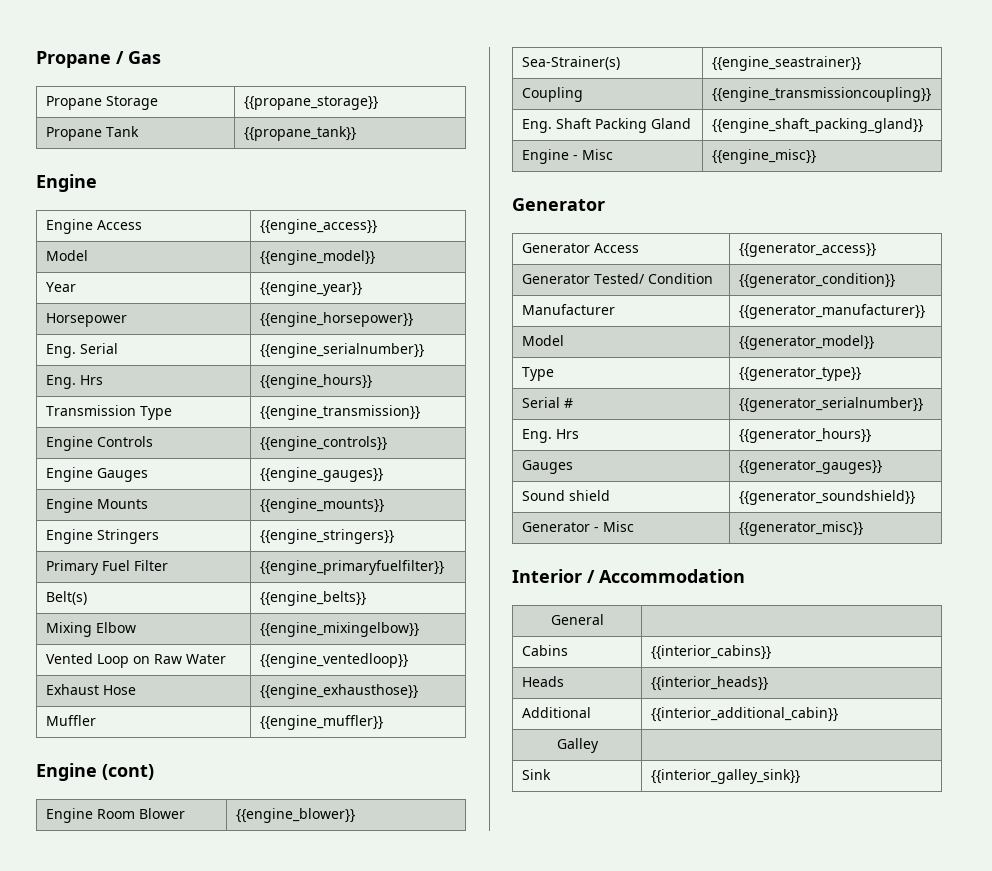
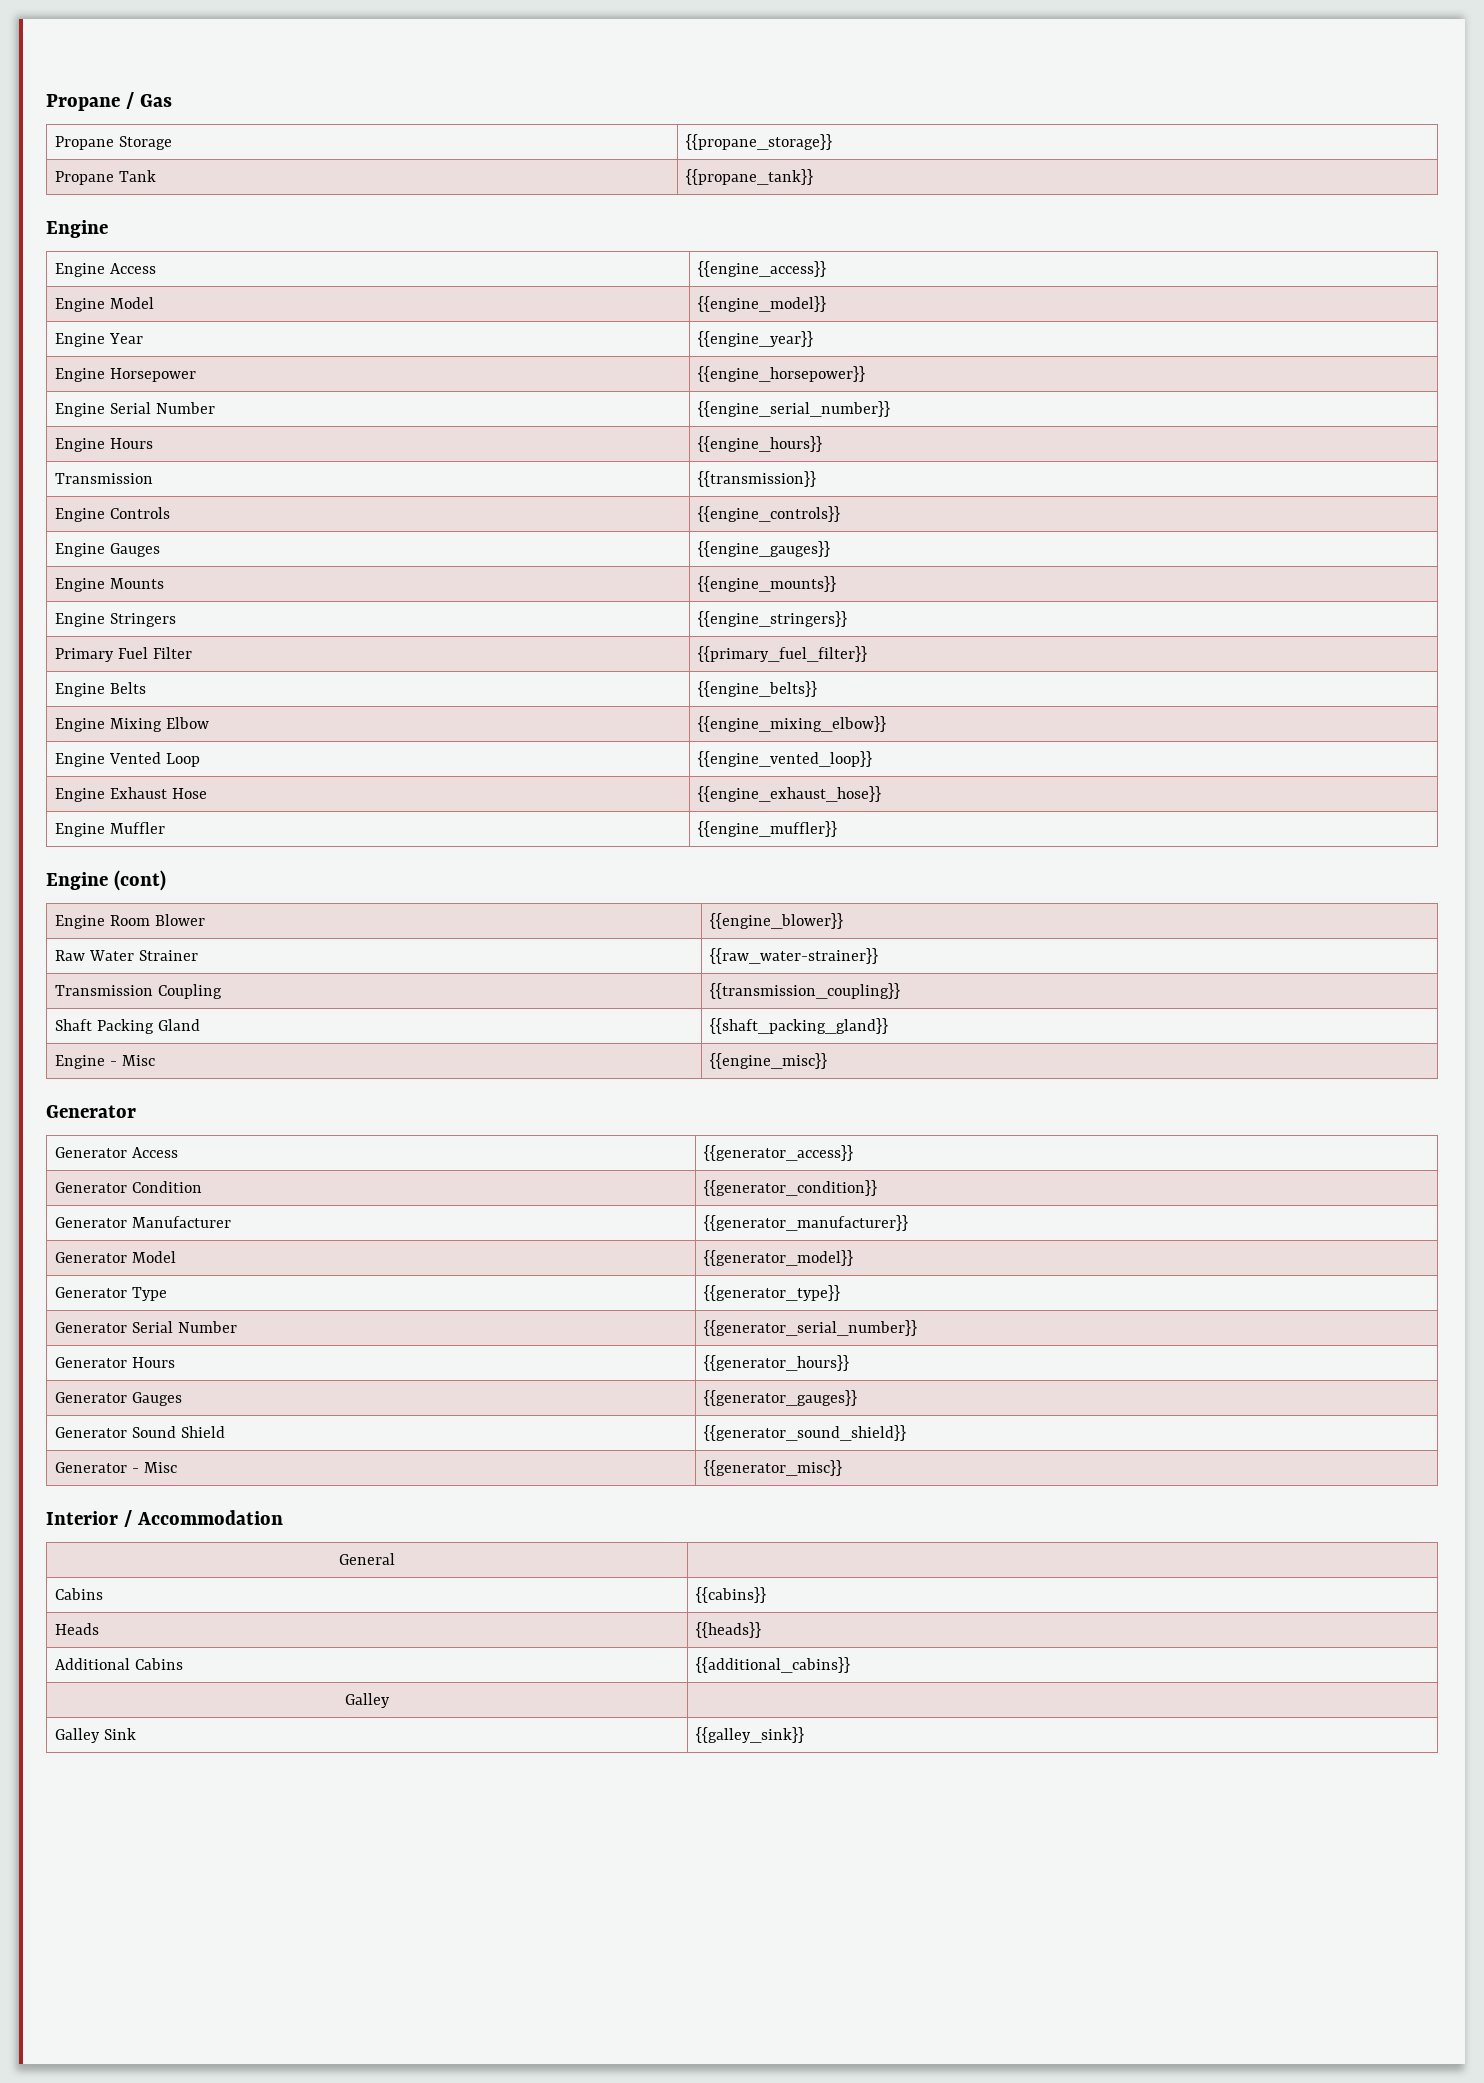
- Model | {{engine_model}}
+ Engine Model | {{engine_model}}
- Year | {{engine_year}}
+ Engine Year | {{engine_year}}
- Horsepower | {{engine_horsepower}}
+ Engine Horsepower | {{engine_horsepower}}
- Eng. Serial | {{engine_serialnumber}}
- Eng. Hrs | {{engine_hours}}
+ Engine Serial Number | {{engine_serial_number}}
+ Engine Hours | {{engine_hours}}
- Transmission Type | {{engine_transmission}}
+ Transmission | {{transmission}}
- Primary Fuel Filter | {{engine_primaryfuelfilter}}
- Belt(s) | {{engine_belts}}
+ Primary Fuel Filter | {{primary_fuel_filter}}
+ Engine Belts | {{engine_belts}}
- Mixing Elbow | {{engine_mixingelbow}}
- Vented Loop on Raw Water | {{engine_ventedloop}}
- Exhaust Hose | {{engine_exhausthose}}
- Muffler | {{engine_muffler}}
+ Engine Mixing Elbow | {{engine_mixing_elbow}}
+ Engine Vented Loop | {{engine_vented_loop}}
+ Engine Exhaust Hose | {{engine_exhaust_hose}}
+ Engine Muffler | {{engine_muffler}}
- Sea-Strainer(s) | {{engine_seastrainer}}
- Coupling | {{engine_transmissioncoupling}}
- Eng. Shaft Packing Gland | {{engine_shaft_packing_gland}}
+ Raw Water Strainer | {{raw_water-strainer}}
+ Transmission Coupling | {{transmission_coupling}}
+ Shaft Packing Gland | {{shaft_packing_gland}}
- Generator Tested/ Condition | {{generator_condition}}
+ Generator Condition | {{generator_condition}}
- Manufacturer | {{generator_manufacturer}}
+ Generator Manufacturer | {{generator_manufacturer}}
- Model | {{generator_model}}
+ Generator Model | {{generator_model}}
- Type | {{generator_type}}
+ Generator Type | {{generator_type}}
- Serial # | {{generator_serialnumber}}
- Eng. Hrs | {{generator_hours}}
+ Generator Serial Number | {{generator_serial_number}}
+ Generator Hours | {{generator_hours}}
- Gauges | {{generator_gauges}}
+ Generator Gauges | {{generator_gauges}}
- Sound shield | {{generator_soundshield}}
+ Generator Sound Shield | {{generator_sound_shield}}
- Cabins | {{interior_cabins}}
+ Cabins | {{cabins}}
- Heads | {{interior_heads}}
+ Heads | {{heads}}
- Additional | {{interior_additional_cabin}}
+ Additional Cabins | {{additional_cabins}}
- Sink | {{interior_galley_sink}}
+ Galley Sink | {{galley_sink}}

